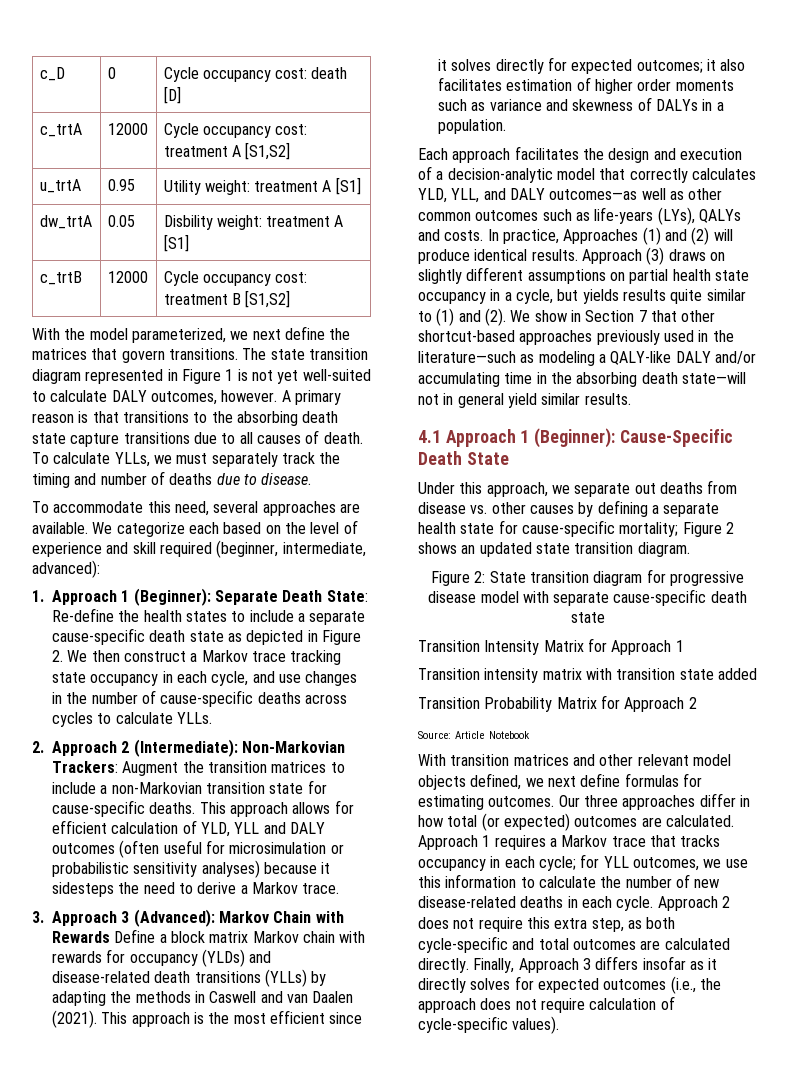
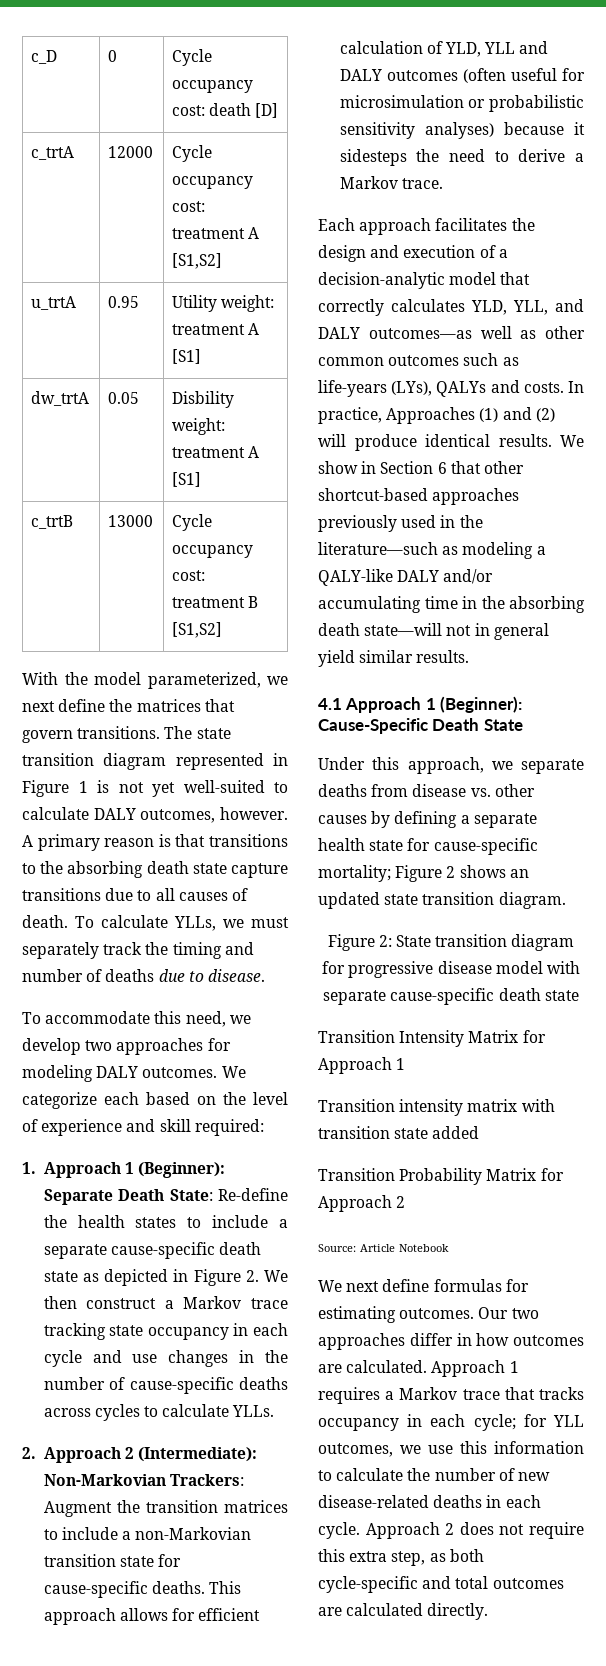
- c_trtB | 12000 | Cycle occupancy cost: treatment B [S1,S2]
+ c_trtB | 13000 | Cycle occupancy cost: treatment B [S1,S2]
- To accommodate this need, several approaches are available.
+ To accommodate this need, we develop two approaches for modeling DALY outcomes.
- We categorize each based on the level of experience and skill required (beginner, intermediate, advanced):
+ We categorize each based on the level of experience and skill required:
- 1. Approach 1 (Beginner): Separate Death State: Re-define the health states to include a separate cause-specific death state as depicted in Figure 2. We then construct a Markov trace tracking state occupancy in each cycle, and use changes in the number of cause-specific deaths across cycles to calculate YLLs.
+ 1. Approach 1 (Beginner): Separate Death State: Re-define the health states to include a separate cause-specific death state as depicted in Figure 2. We then construct a Markov trace tracking state occupancy in each cycle and use changes in the number of cause-specific deaths across cycles to calculate YLLs.
- 3. Approach 3 (Advanced): Markov Chain with Rewards Define a block matrix Markov chain with rewards for occupancy (YLDs) and disease-related death transitions (YLLs) by adapting the methods in Caswell and van Daalen (2021). This approach is the most efficient since it solves directly for expected outcomes; it also facilitates estimation of higher order moments such as variance and skewness of DALYs in a population.
- Approach (3) draws on slightly different assumptions on partial health state occupancy in a cycle, but yields results quite similar to (1) and (2).
- We show in Section 7 that other shortcut-based approaches previously used in the literature—such as modeling a QALY-like DALY and/or accumulating time in the absorbing death state—will not in general yield similar results.
+ We show in Section 6 that other shortcut-based approaches previously used in the literature—such as modeling a QALY-like DALY and/or accumulating time in the absorbing death state—will not in general yield similar results.
- Under this approach, we separate out deaths from disease vs. other causes by defining a separate health state for cause-specific mortality; Figure 2 shows an updated state transition diagram.
+ Under this approach, we separate deaths from disease vs. other causes by defining a separate health state for cause-specific mortality; Figure 2 shows an updated state transition diagram.
- With transition matrices and other relevant model objects defined, we next define formulas for estimating outcomes.
+ We next define formulas for estimating outcomes.
- Our three approaches differ in how total (or expected) outcomes are calculated.
+ Our two approaches differ in how outcomes are calculated.
- Finally, Approach 3 differs insofar as it directly solves for expected outcomes (i.e., the approach does not require calculation of cycle-specific values).

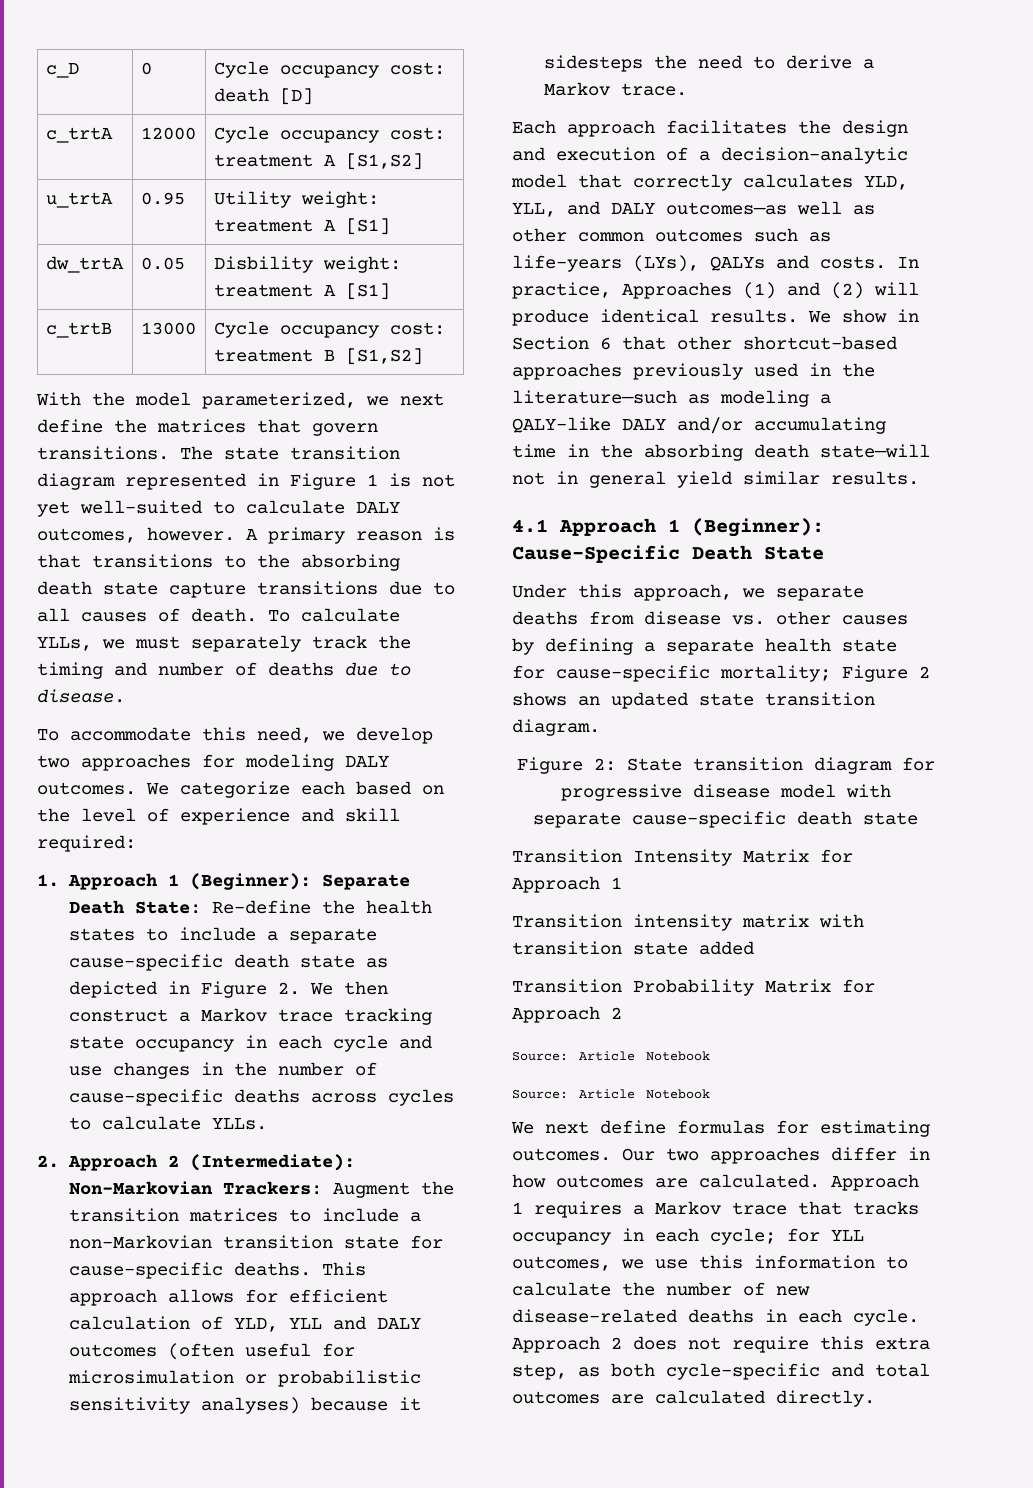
  Transition Probability Matrix for Approach 2
+ Source: Article Notebook

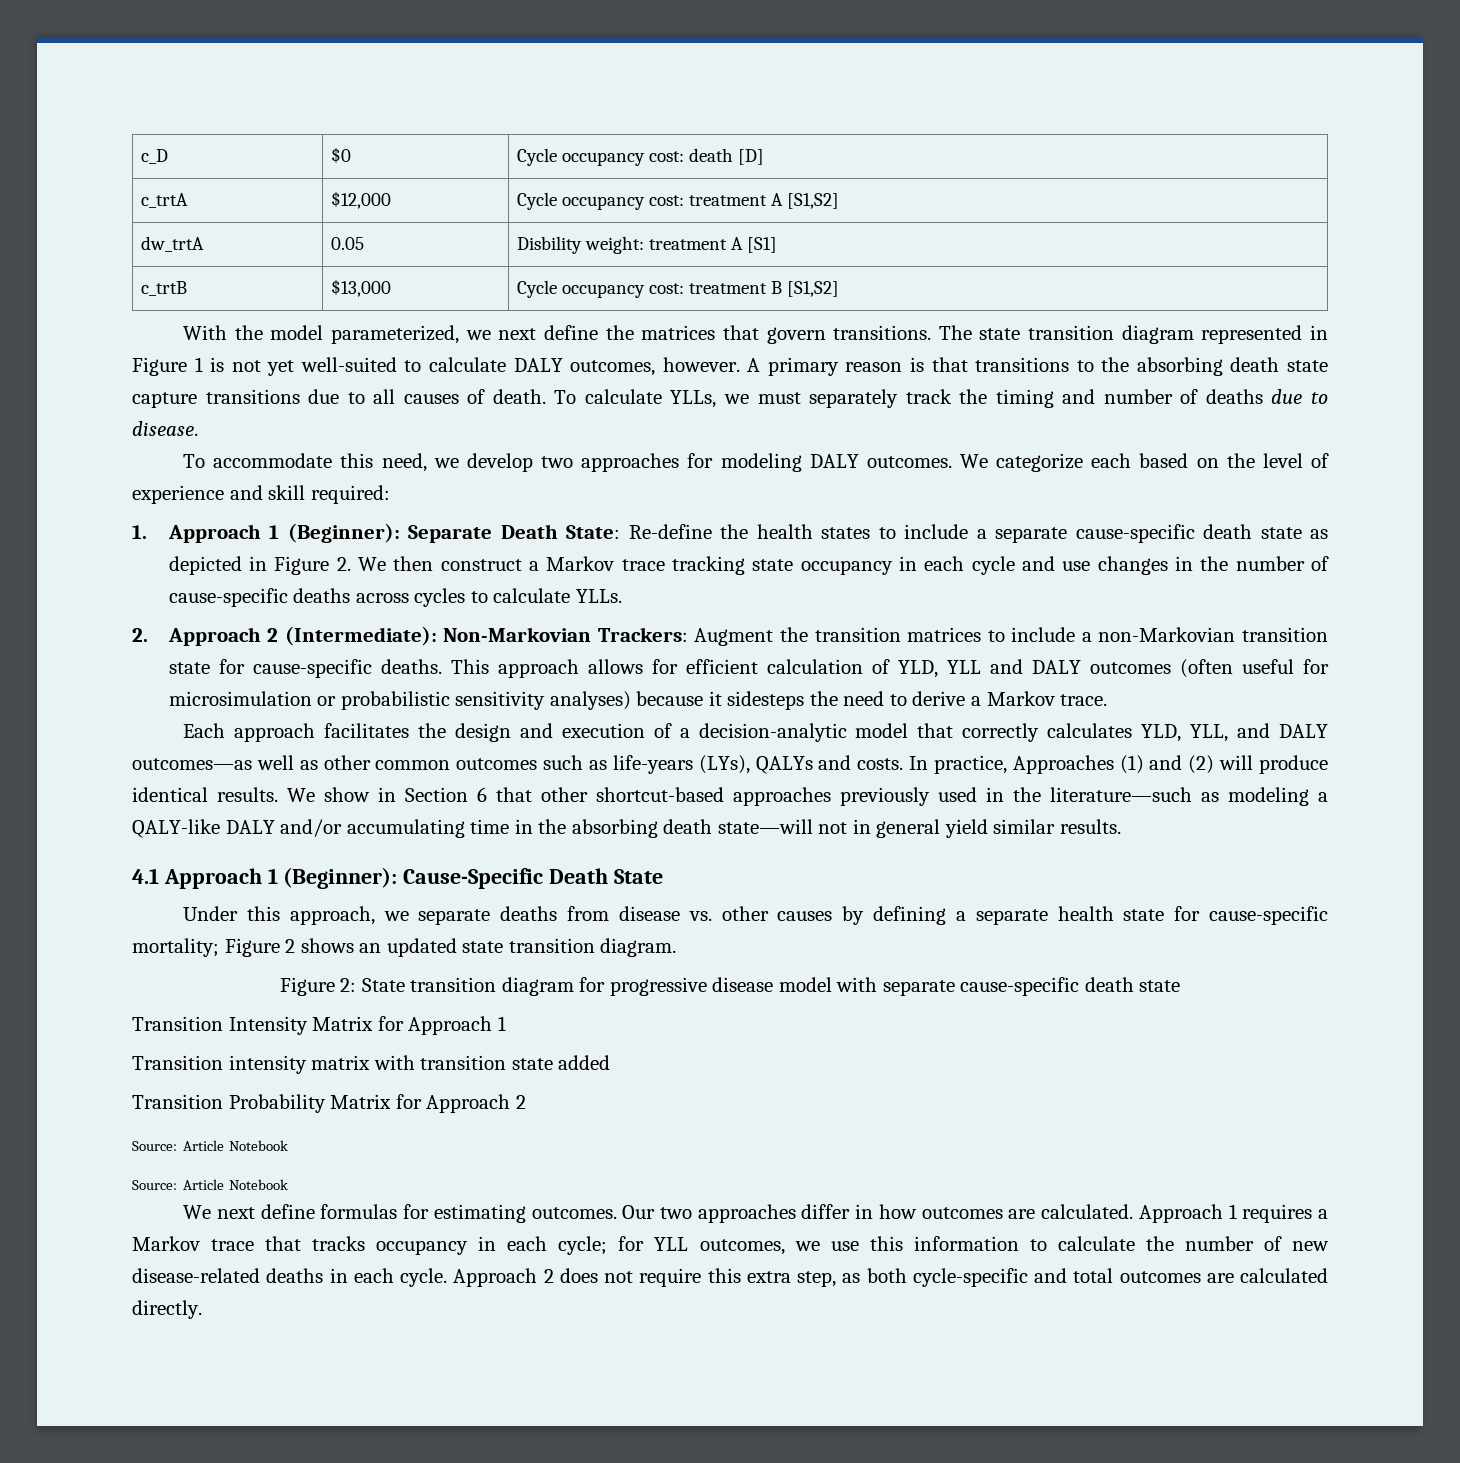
- c_D | 0 | Cycle occupancy cost: death [D]
+ c_D | $0 | Cycle occupancy cost: death [D]
- c_trtA | 12000 | Cycle occupancy cost: treatment A [S1,S2]
+ c_trtA | $12,000 | Cycle occupancy cost: treatment A [S1,S2]
- u_trtA | 0.95 | Utility weight: treatment A [S1]
- c_trtB | 13000 | Cycle occupancy cost: treatment B [S1,S2]
+ c_trtB | $13,000 | Cycle occupancy cost: treatment B [S1,S2]

